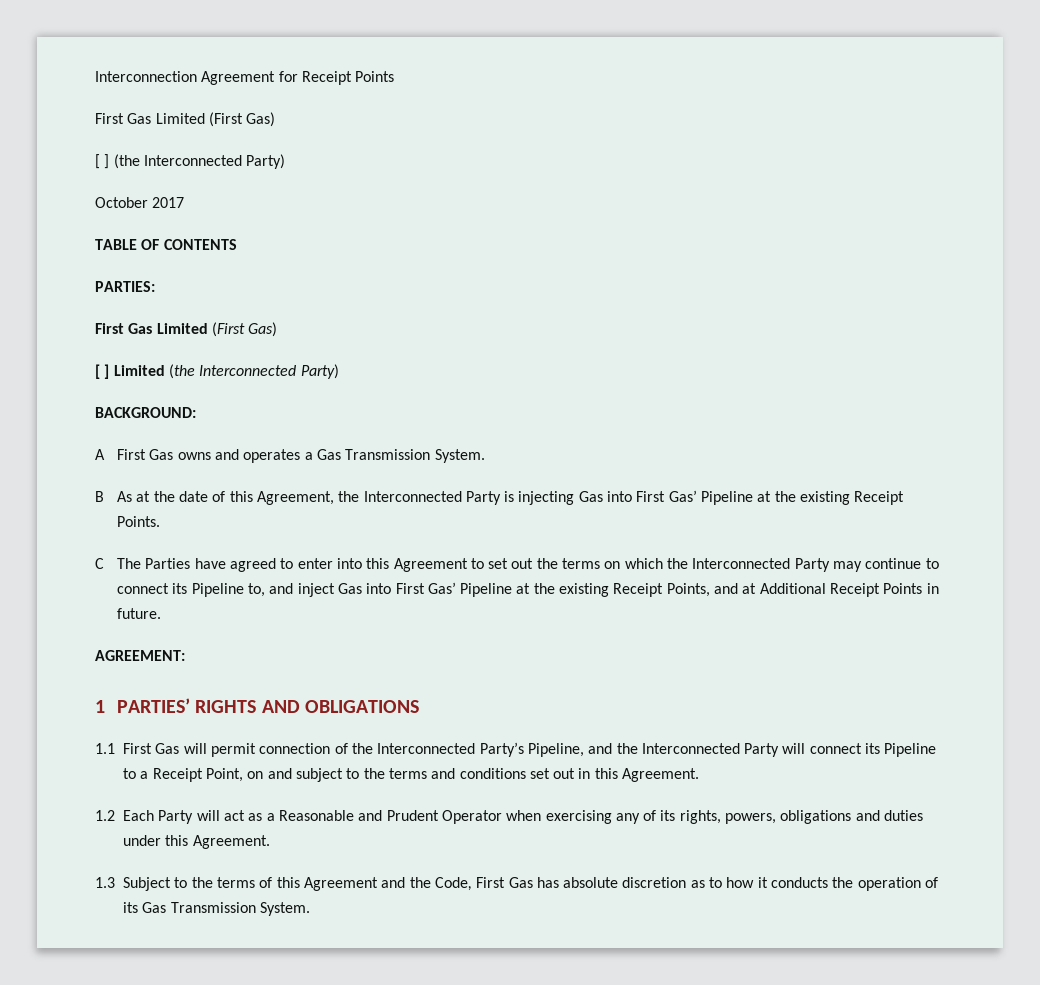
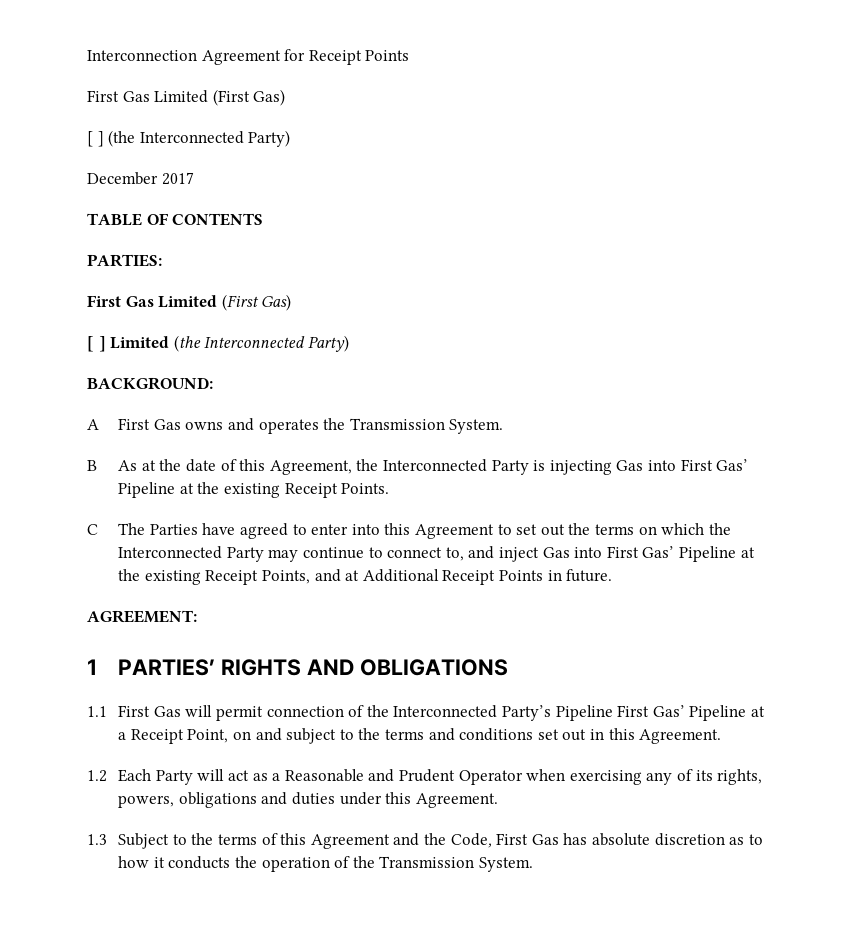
- October 2017
+ December 2017
- A First Gas owns and operates a Gas Transmission System.
+ A First Gas owns and operates the Transmission System.
- C The Parties have agreed to enter into this Agreement to set out the terms on which the Interconnected Party may continue to connect its Pipeline to, and inject Gas into First Gas’ Pipeline at the existing Receipt Points, and at Additional Receipt Points in future.
+ C The Parties have agreed to enter into this Agreement to set out the terms on which the Interconnected Party may continue to connect to, and inject Gas into First Gas’ Pipeline at the existing Receipt Points, and at Additional Receipt Points in future.
- 1.1 First Gas will permit connection of the Interconnected Party’s Pipeline, and the Interconnected Party will connect its Pipeline to a Receipt Point, on and subject to the terms and conditions set out in this Agreement.
+ 1.1 First Gas will permit connection of the Interconnected Party’s Pipeline First Gas’ Pipeline at a Receipt Point, on and subject to the terms and conditions set out in this Agreement.
- 1.3 Subject to the terms of this Agreement and the Code, First Gas has absolute discretion as to how it conducts the operation of its Gas Transmission System.
+ 1.3 Subject to the terms of this Agreement and the Code, First Gas has absolute discretion as to how it conducts the operation of the Transmission System.

